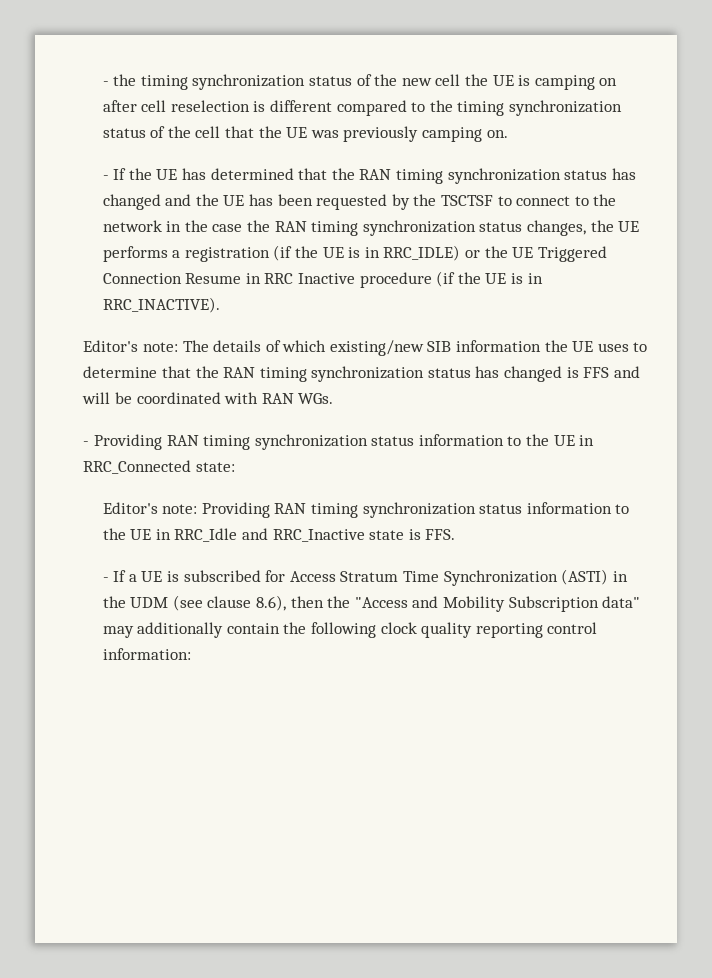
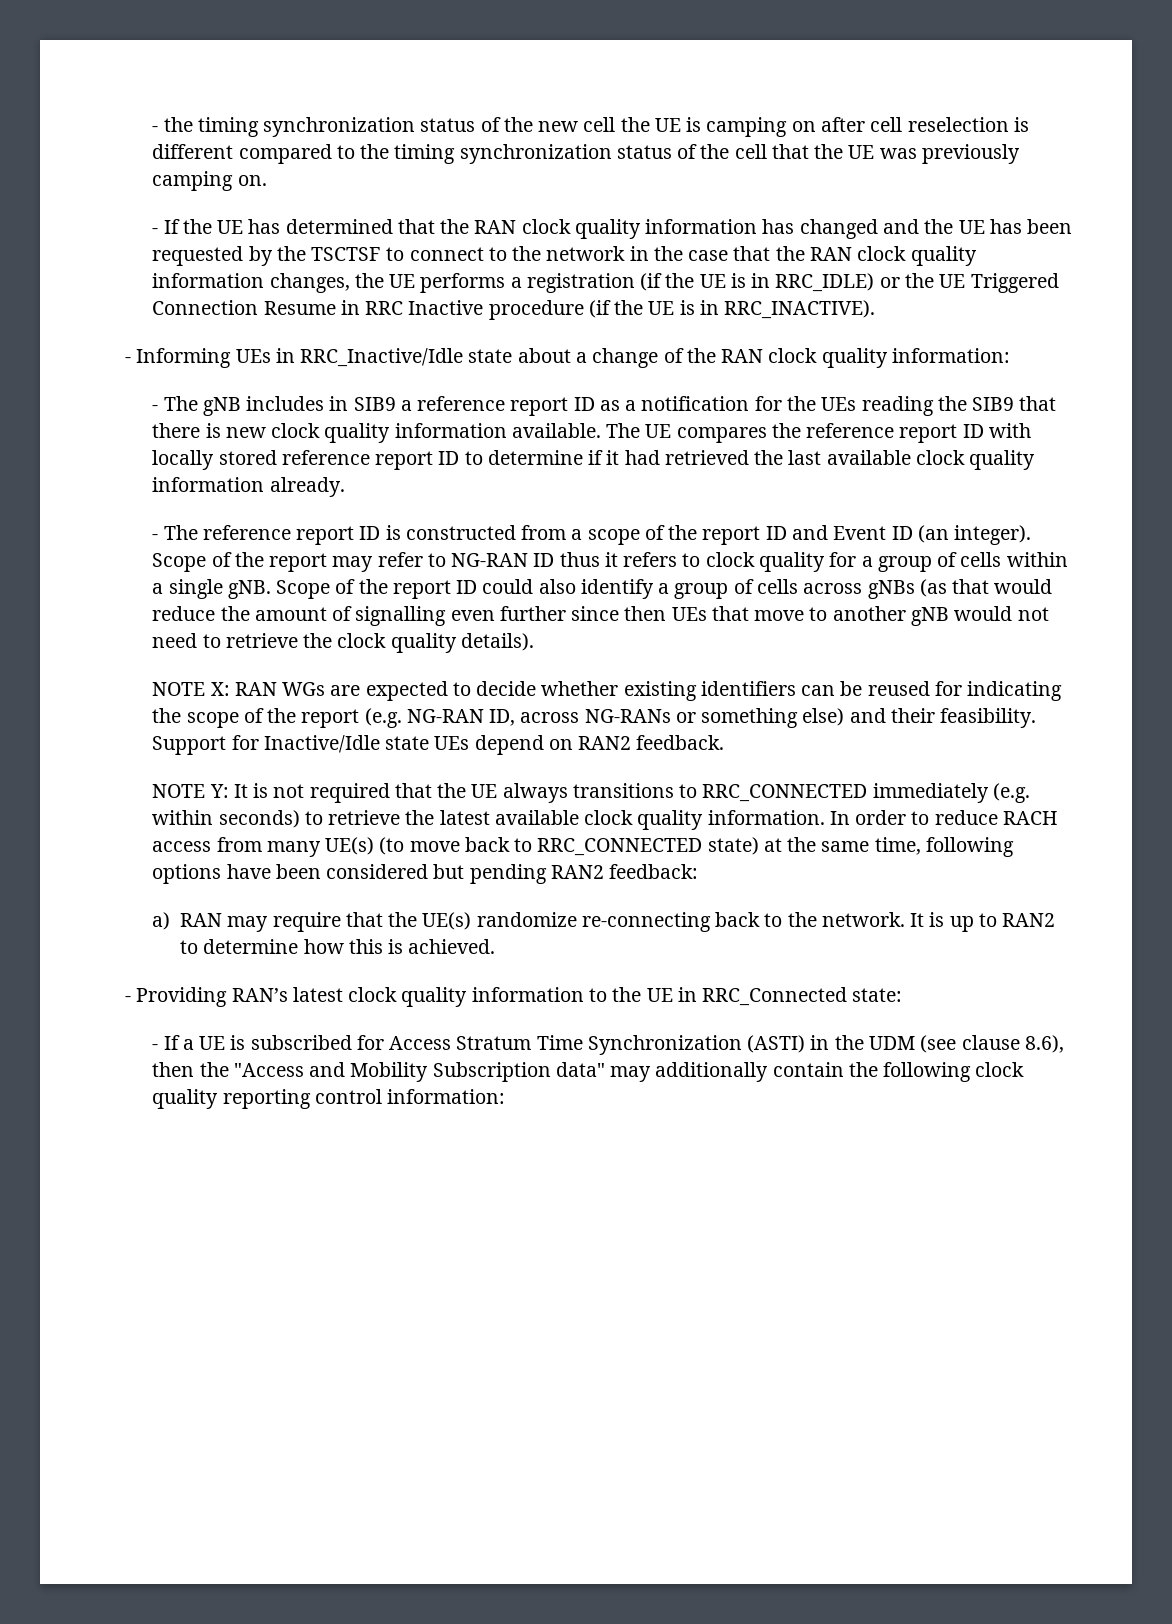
- - If the UE has determined that the RAN timing synchronization status has changed and the UE has been requested by the TSCTSF to connect to the network in the case the RAN timing synchronization status changes, the UE performs a registration (if the UE is in RRC_IDLE) or the UE Triggered Connection Resume in RRC Inactive procedure (if the UE is in RRC_INACTIVE).
+ - If the UE has determined that the RAN clock quality information has changed and the UE has been requested by the TSCTSF to connect to the network in the case that the RAN clock quality information changes, the UE performs a registration (if the UE is in RRC_IDLE) or the UE Triggered Connection Resume in RRC Inactive procedure (if the UE is in RRC_INACTIVE).
- Editor's note: The details of which existing/new SIB information the UE uses to determine that the RAN timing synchronization status has changed is FFS and will be coordinated with RAN WGs.
- - Providing RAN timing synchronization status information to the UE in RRC_Connected state:
+ - Informing UEs in RRC_Inactive/Idle state about a change of the RAN clock quality information:
+ - The gNB includes in SIB9 a reference report ID as a notification for the UEs reading the SIB9 that there is new clock quality information available. The UE compares the reference report ID with locally stored reference report ID to determine if it had retrieved the last available clock quality information already.
+ - The reference report ID is constructed from a scope of the report ID and Event ID (an integer). Scope of the report may refer to NG-RAN ID thus it refers to clock quality for a group of cells within a single gNB. Scope of the report ID could also identify a group of cells across gNBs (as that would reduce the amount of signalling even further since then UEs that move to another gNB would not need to retrieve the clock quality details).
+ NOTE X: RAN WGs are expected to decide whether existing identifiers can be reused for indicating the scope of the report (e.g. NG-RAN ID, across NG-RANs or something else) and their feasibility. Support for Inactive/Idle state UEs depend on RAN2 feedback.
+ NOTE Y: It is not required that the UE always transitions to RRC_CONNECTED immediately (e.g. within seconds) to retrieve the latest available clock quality information. In order to reduce RACH access from many UE(s) (to move back to RRC_CONNECTED state) at the same time, following options have been considered but pending RAN2 feedback:
+ a) RAN may require that the UE(s) randomize re-connecting back to the network. It is up to RAN2 to determine how this is achieved.
+ - Providing RAN’s latest clock quality information to the UE in RRC_Connected state:
- Editor's note: Providing RAN timing synchronization status information to the UE in RRC_Idle and RRC_Inactive state is FFS.

